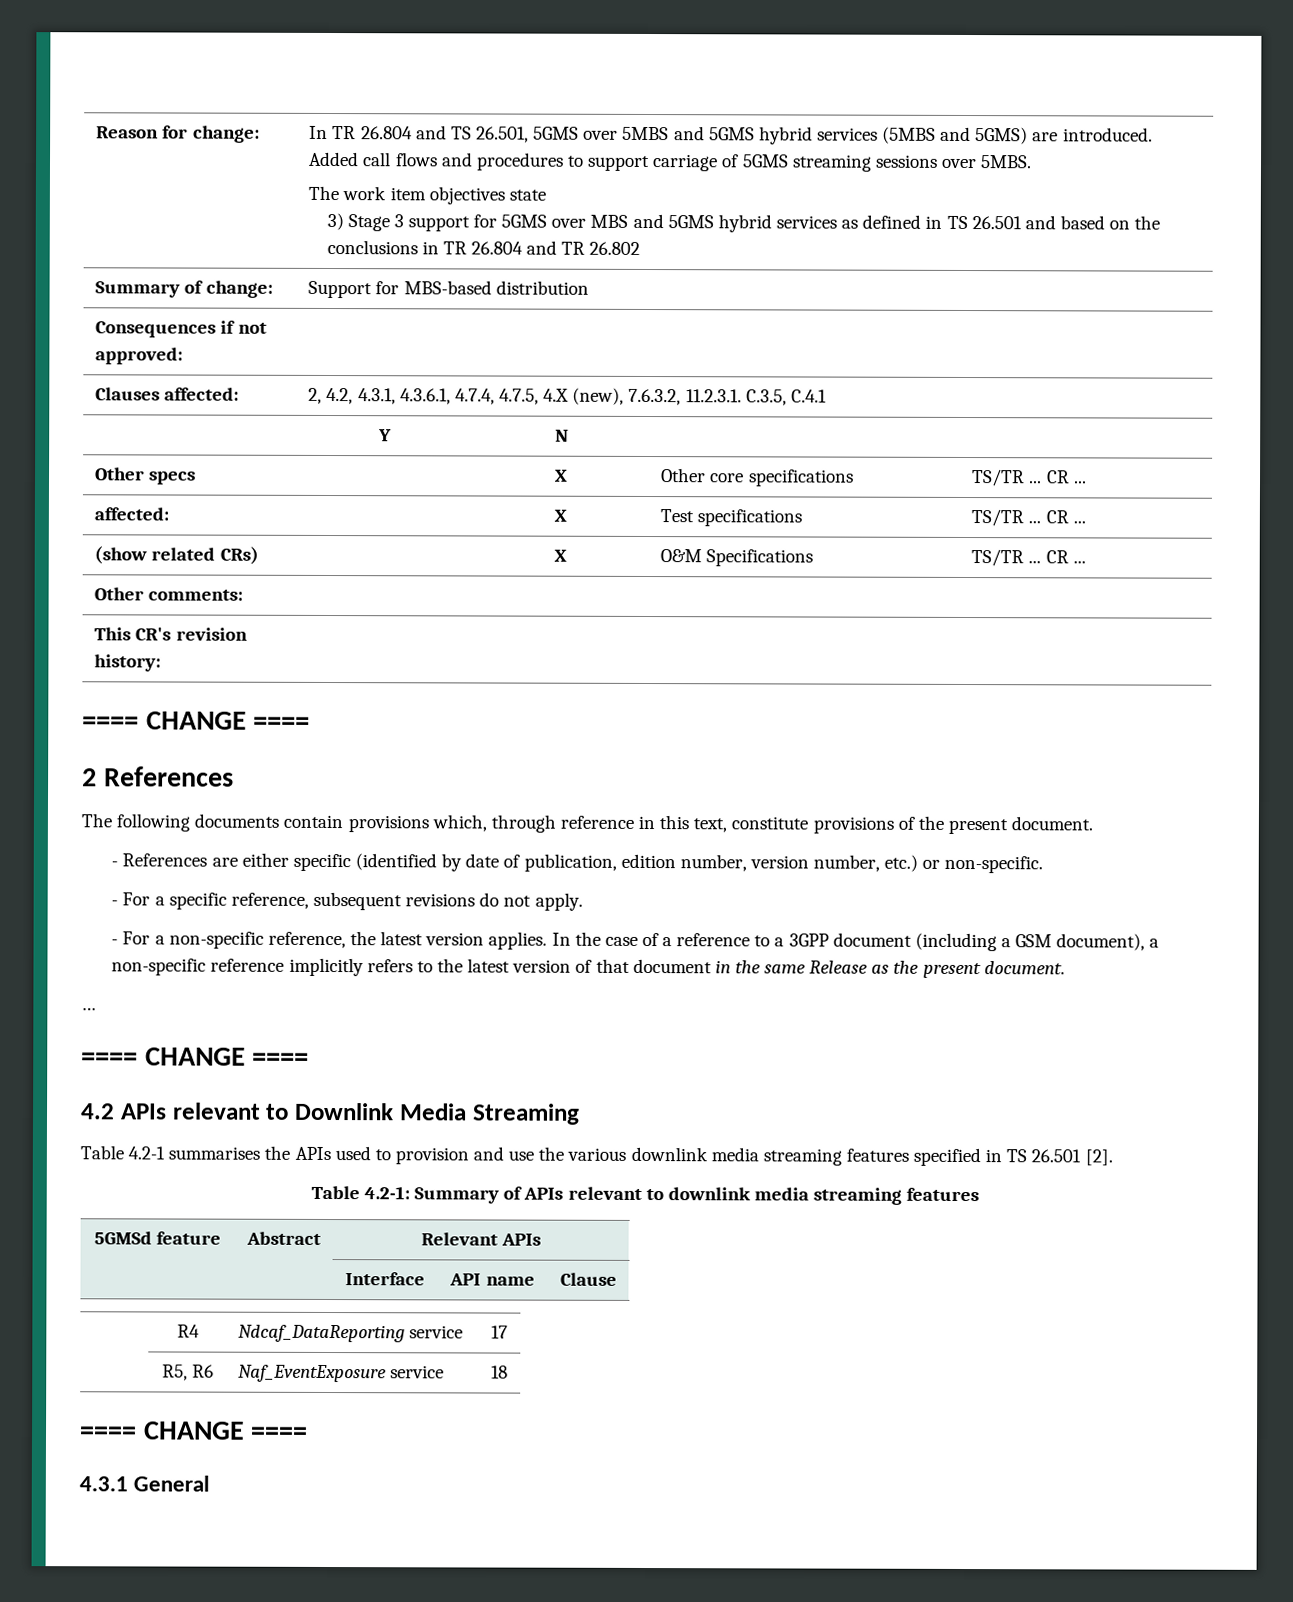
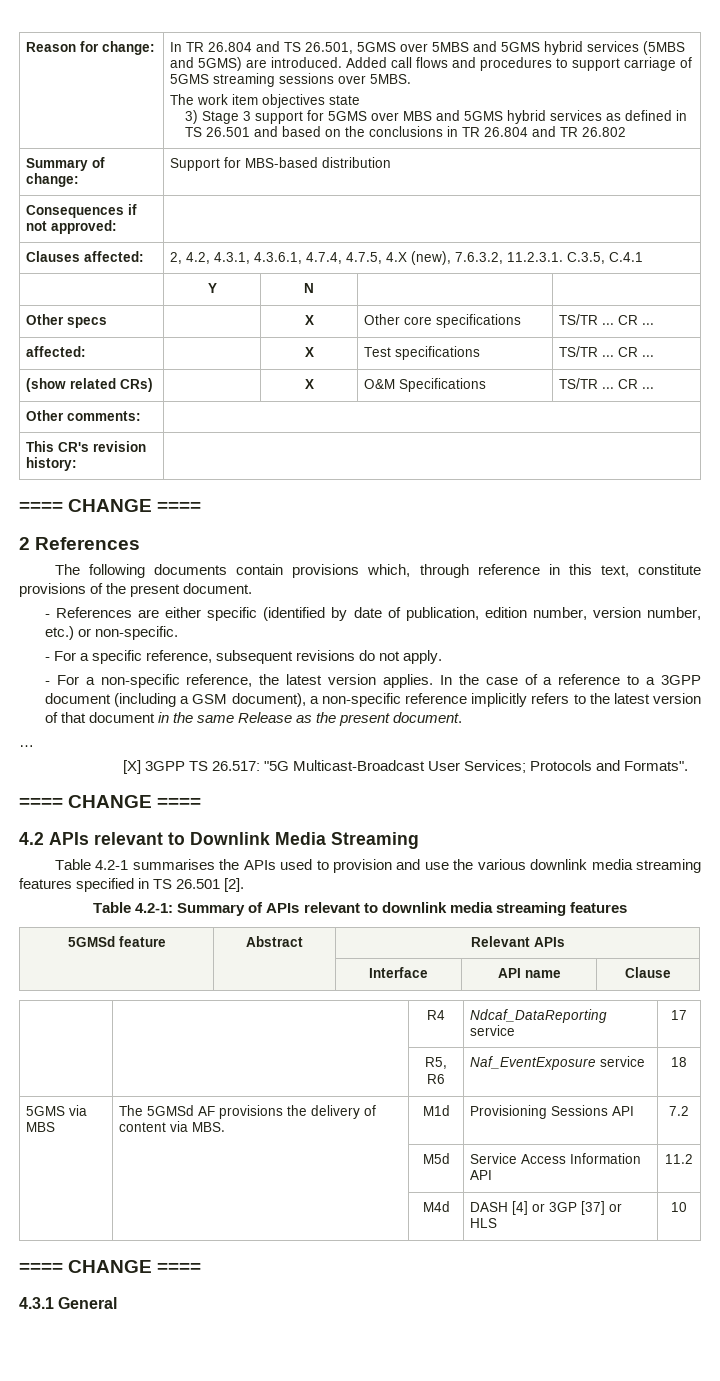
+ [X] 3GPP TS 26.517: "5G Multicast-Broadcast User Services; Protocols and Formats".
+ 5GMS via MBS | The 5GMSd AF provisions the delivery of content via MBS. | M1d | Provisioning Sessions API | 7.2
+ | | M5d | Service Access Information API | 11.2
+ | | M4d | DASH [4] or 3GP [37] or HLS | 10

